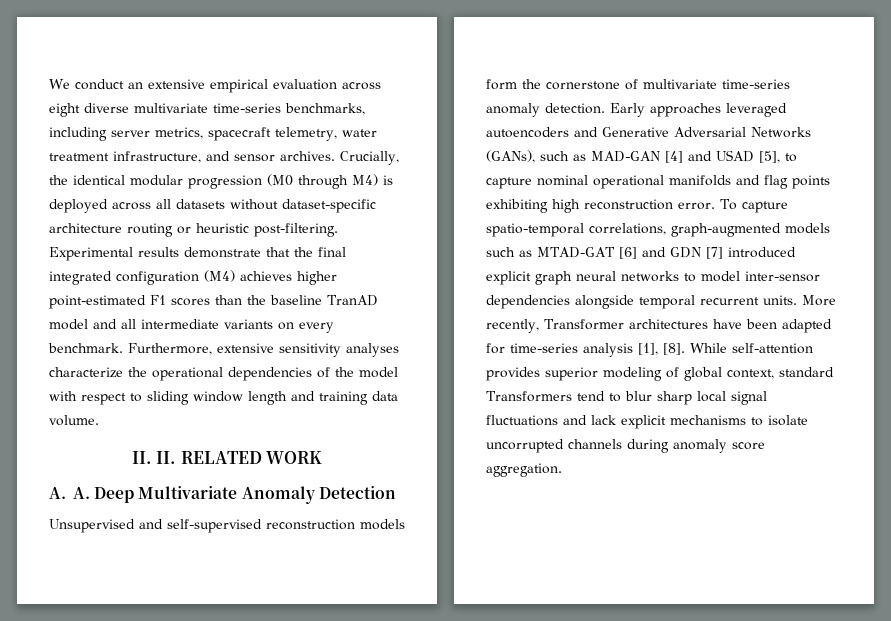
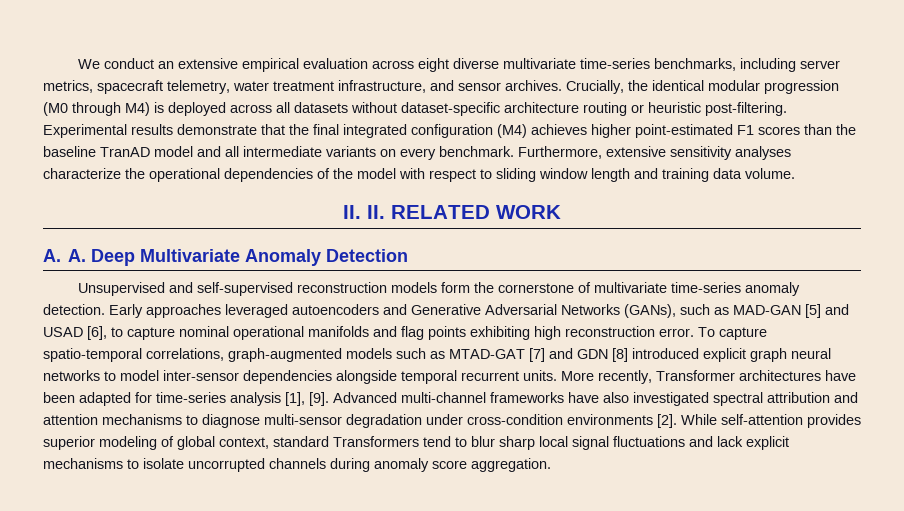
- Early approaches leveraged autoencoders and Generative Adversarial Networks (GANs), such as MAD-GAN [4] and USAD [5], to capture nominal operational manifolds and flag points exhibiting high reconstruction error.
+ Early approaches leveraged autoencoders and Generative Adversarial Networks (GANs), such as MAD-GAN [5] and USAD [6], to capture nominal operational manifolds and flag points exhibiting high reconstruction error.
- To capture spatio-temporal correlations, graph-augmented models such as MTAD-GAT [6] and GDN [7] introduced explicit graph neural networks to model inter-sensor dependencies alongside temporal recurrent units.
+ To capture spatio-temporal correlations, graph-augmented models such as MTAD-GAT [7] and GDN [8] introduced explicit graph neural networks to model inter-sensor dependencies alongside temporal recurrent units.
- More recently, Transformer architectures have been adapted for time-series analysis [1], [8].
+ More recently, Transformer architectures have been adapted for time-series analysis [1], [9]. Advanced multi-channel frameworks have also investigated spectral attribution and attention mechanisms to diagnose multi-sensor degradation under cross-condition environments [2].

